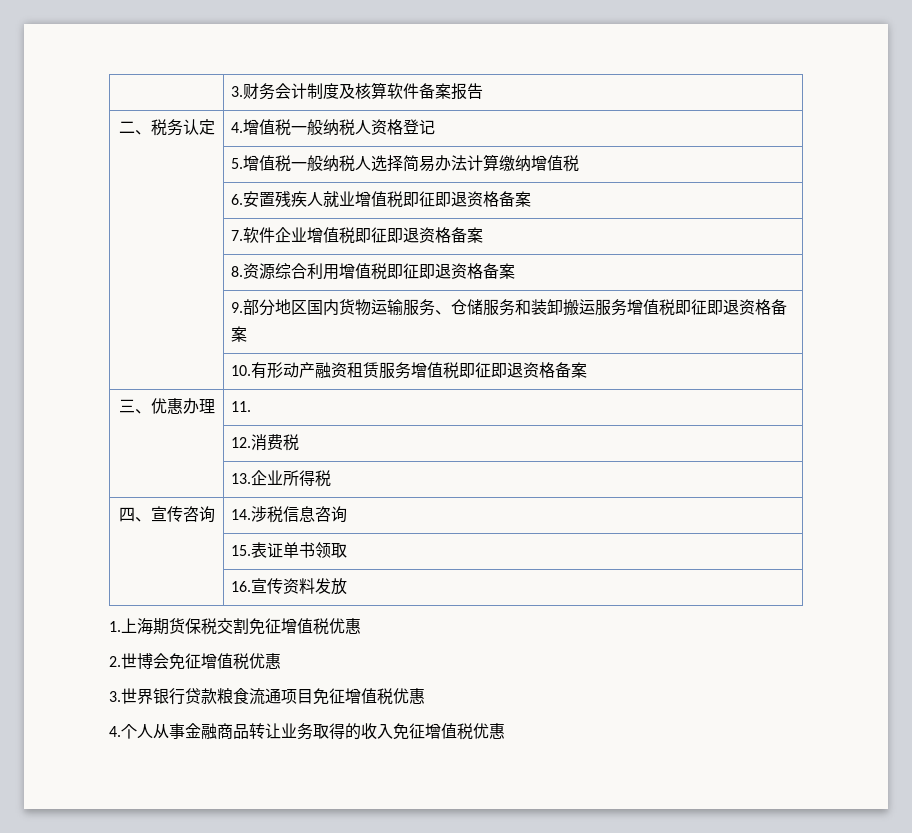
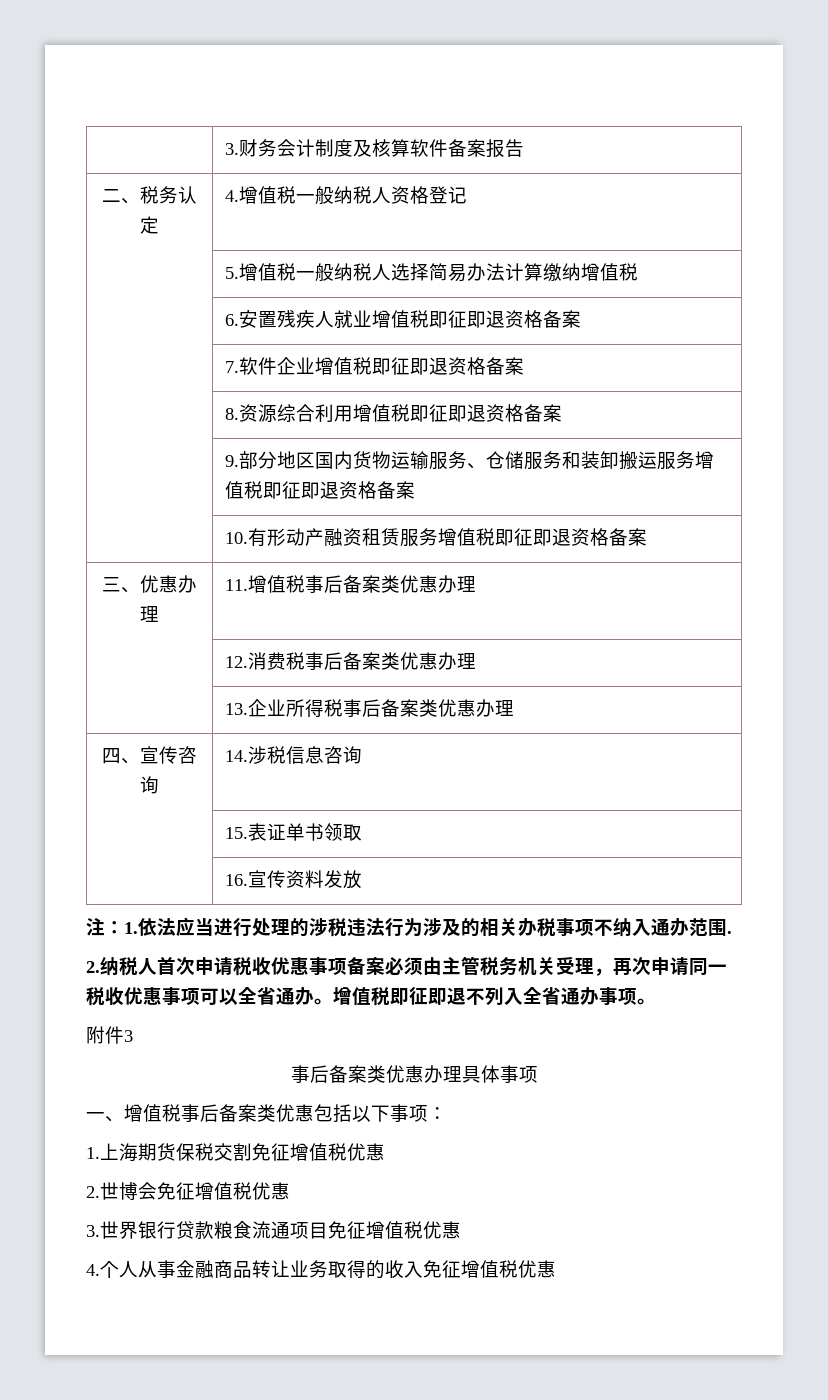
- 三、优惠办理 | 11.
- | 12.消费税
+ 三、优惠办理 | 11.增值税事后备案类优惠办理
+ | 12.消费税事后备案类优惠办理
- | 13.企业所得税
+ | 13.企业所得税事后备案类优惠办理
+ 注：1.依法应当进行处理的涉税违法行为涉及的相关办税事项不纳入通办范围.
+ 2.纳税人首次申请税收优惠事项备案必须由主管税务机关受理，再次申请同一税收优惠事项可以全省通办。增值税即征即退不列入全省通办事项。
+ 附件3
+ 事后备案类优惠办理具体事项
+ 一、增值税事后备案类优惠包括以下事项：

